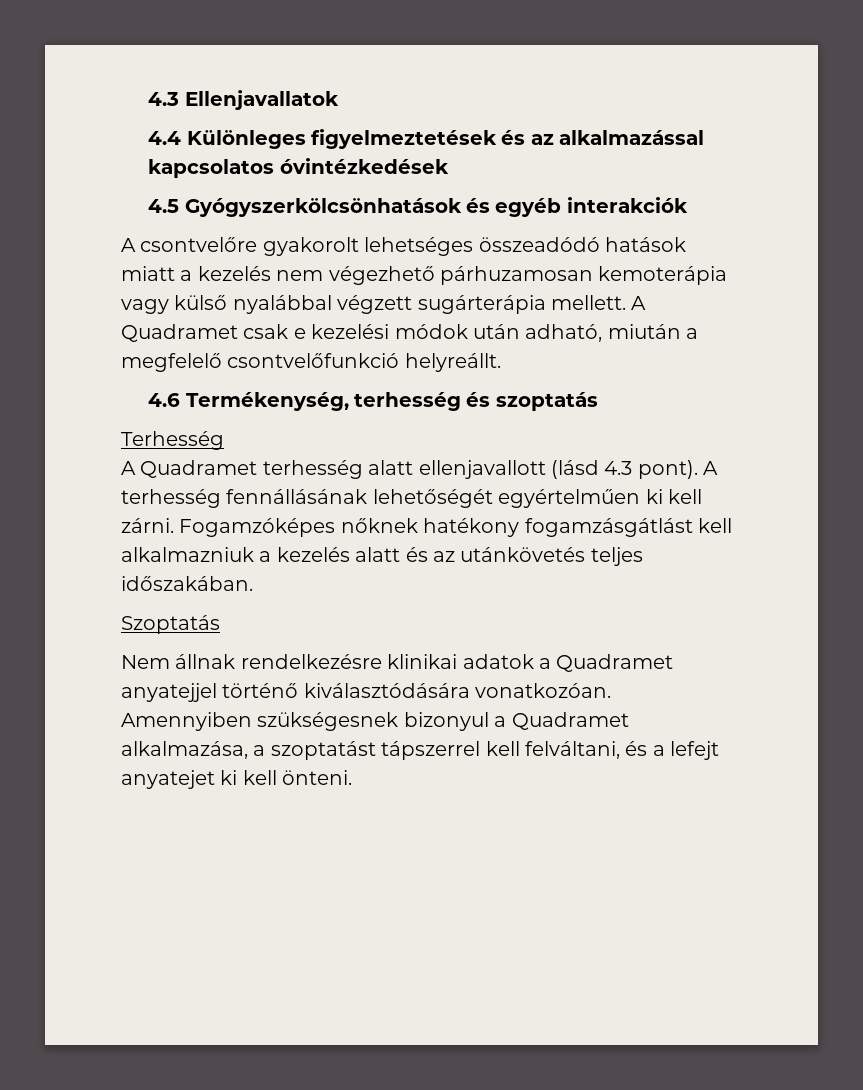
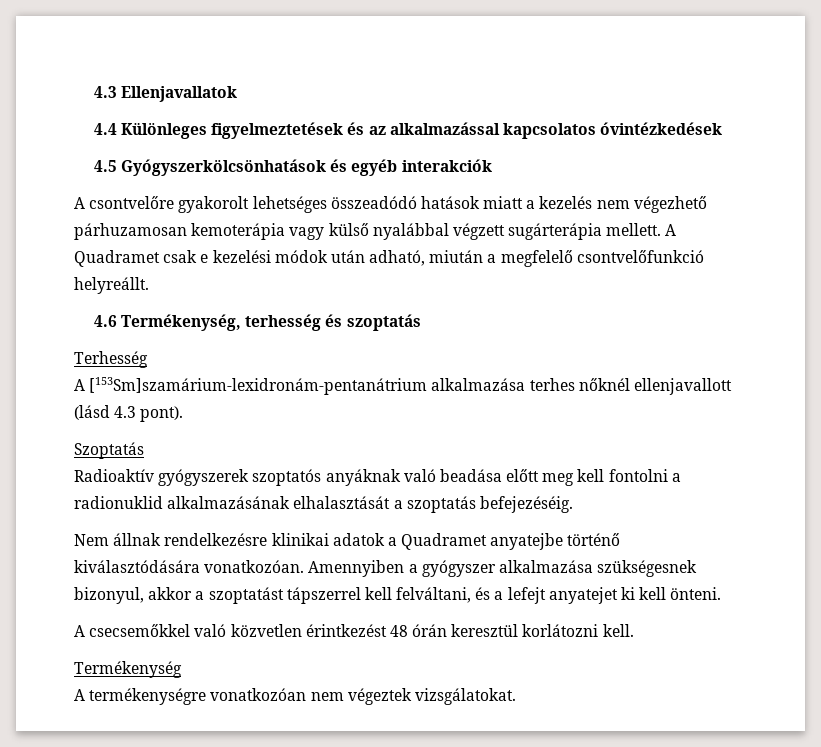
- A Quadramet terhesség alatt ellenjavallott (lásd 4.3 pont). A terhesség fennállásának lehetőségét egyértelműen ki kell zárni. Fogamzóképes nőknek hatékony fogamzásgátlást kell alkalmazniuk a kezelés alatt és az utánkövetés teljes időszakában.
+ A [153Sm]szamárium-lexidronám-pentanátrium alkalmazása terhes nőknél ellenjavallott (lásd 4.3 pont).
  Szoptatás
+ Radioaktív gyógyszerek szoptatós anyáknak való beadása előtt meg kell fontolni a radionuklid alkalmazásának elhalasztását a szoptatás befejezéséig.
- Nem állnak rendelkezésre klinikai adatok a Quadramet anyatejjel történő kiválasztódására vonatkozóan.
+ Nem állnak rendelkezésre klinikai adatok a Quadramet anyatejbe történő kiválasztódására vonatkozóan.
- Amennyiben szükségesnek bizonyul a Quadramet alkalmazása, a szoptatást tápszerrel kell felváltani, és a lefejt anyatejet ki kell önteni.
+ Amennyiben a gyógyszer alkalmazása szükségesnek bizonyul, akkor a szoptatást tápszerrel kell felváltani, és a lefejt anyatejet ki kell önteni.
+ A csecsemőkkel való közvetlen érintkezést 48 órán keresztül korlátozni kell.
+ Termékenység
+ A termékenységre vonatkozóan nem végeztek vizsgálatokat.

